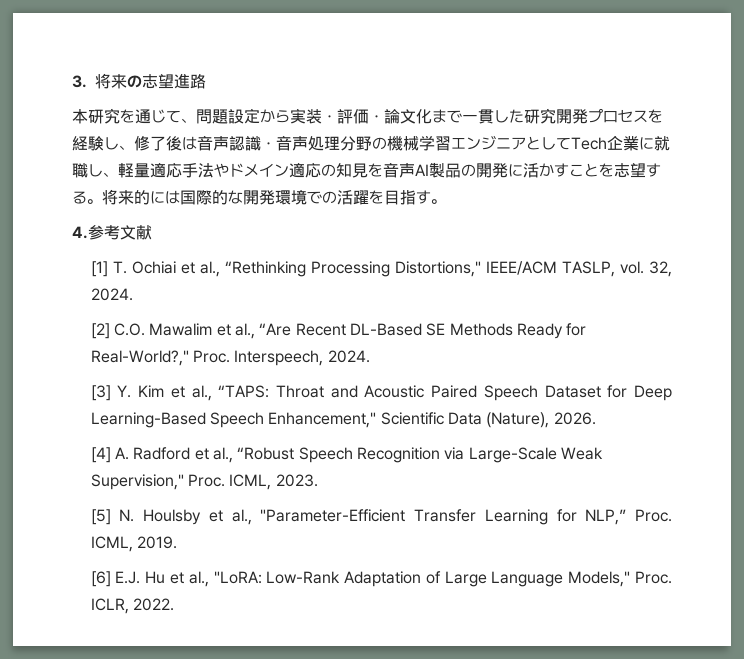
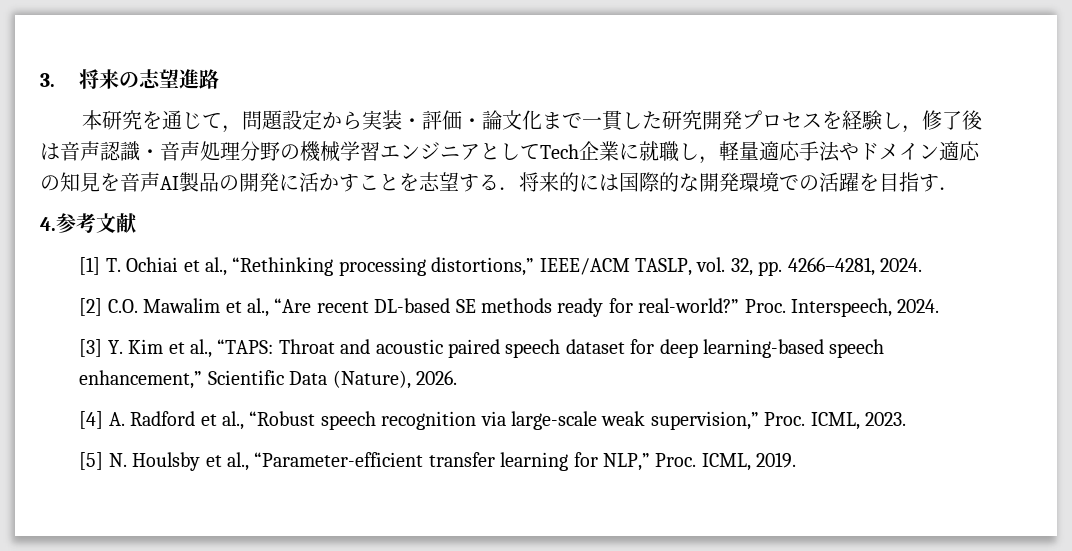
- 本研究を通じて、問題設定から実装・評価・論文化まで一貫した研究開発プロセスを経験し、修了後は音声認識・音声処理分野の機械学習エンジニアとしてTech企業に就職し、軽量適応手法やドメイン適応の知見を音声AI製品の開発に活かすことを志望する。将来的には国際的な開発環境での活躍を目指す。
+ 本研究を通じて，問題設定から実装・評価・論文化まで一貫した研究開発プロセスを経験し，修了後は音声認識・音声処理分野の機械学習エンジニアとしてTech企業に就職し，軽量適応手法やドメイン適応の知見を音声AI製品の開発に活かすことを志望する．将来的には国際的な開発環境での活躍を目指す．
- [1] T. Ochiai et al., “Rethinking Processing Distortions," IEEE/ACM TASLP, vol. 32, 2024.
+ [1] T. Ochiai et al., “Rethinking processing distortions,” IEEE/ACM TASLP, vol. 32, pp. 4266–4281, 2024.
- [2] C.O. Mawalim et al., “Are Recent DL-Based SE Methods Ready for Real-World?," Proc.
+ [2] C.O. Mawalim et al., “Are recent DL-based SE methods ready for real-world?” Proc.
- [3] Y. Kim et al., “TAPS: Throat and Acoustic Paired Speech Dataset for Deep Learning-Based Speech Enhancement," Scientific Data (Nature), 2026.
+ [3] Y. Kim et al., “TAPS: Throat and acoustic paired speech dataset for deep learning-based speech enhancement,” Scientific Data (Nature), 2026.
- [4] A. Radford et al., “Robust Speech Recognition via Large-Scale Weak Supervision," Proc.
+ [4] A. Radford et al., “Robust speech recognition via large-scale weak supervision,” Proc.
- [5] N. Houlsby et al., "Parameter-Efficient Transfer Learning for NLP,” Proc.
+ [5] N. Houlsby et al., “Parameter-efficient transfer learning for NLP,” Proc.
- [6] E.J. Hu et al., "LoRA: Low-Rank Adaptation of Large Language Models," Proc. ICLR, 2022.

